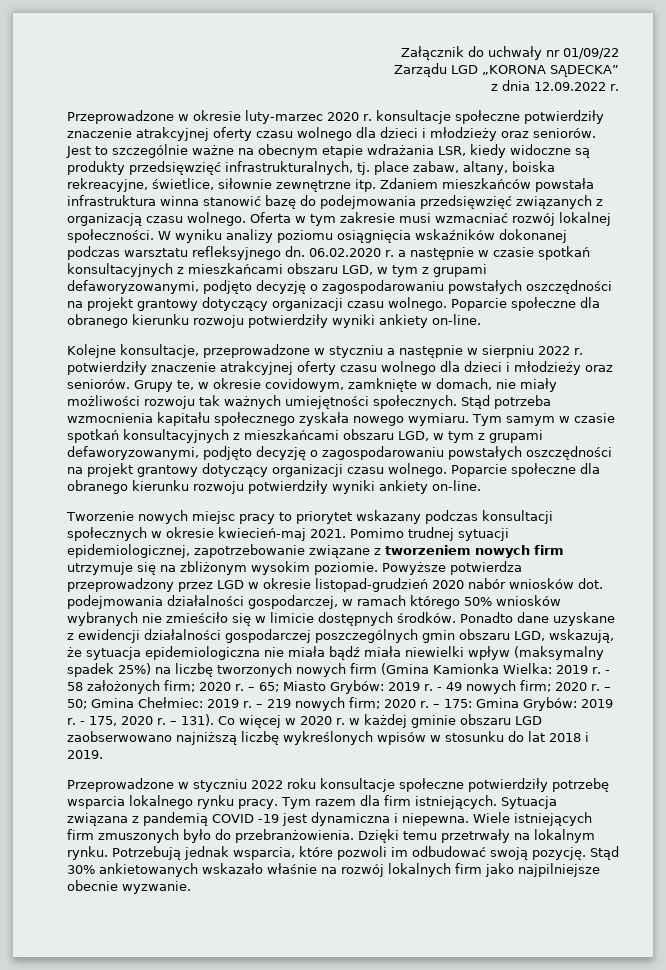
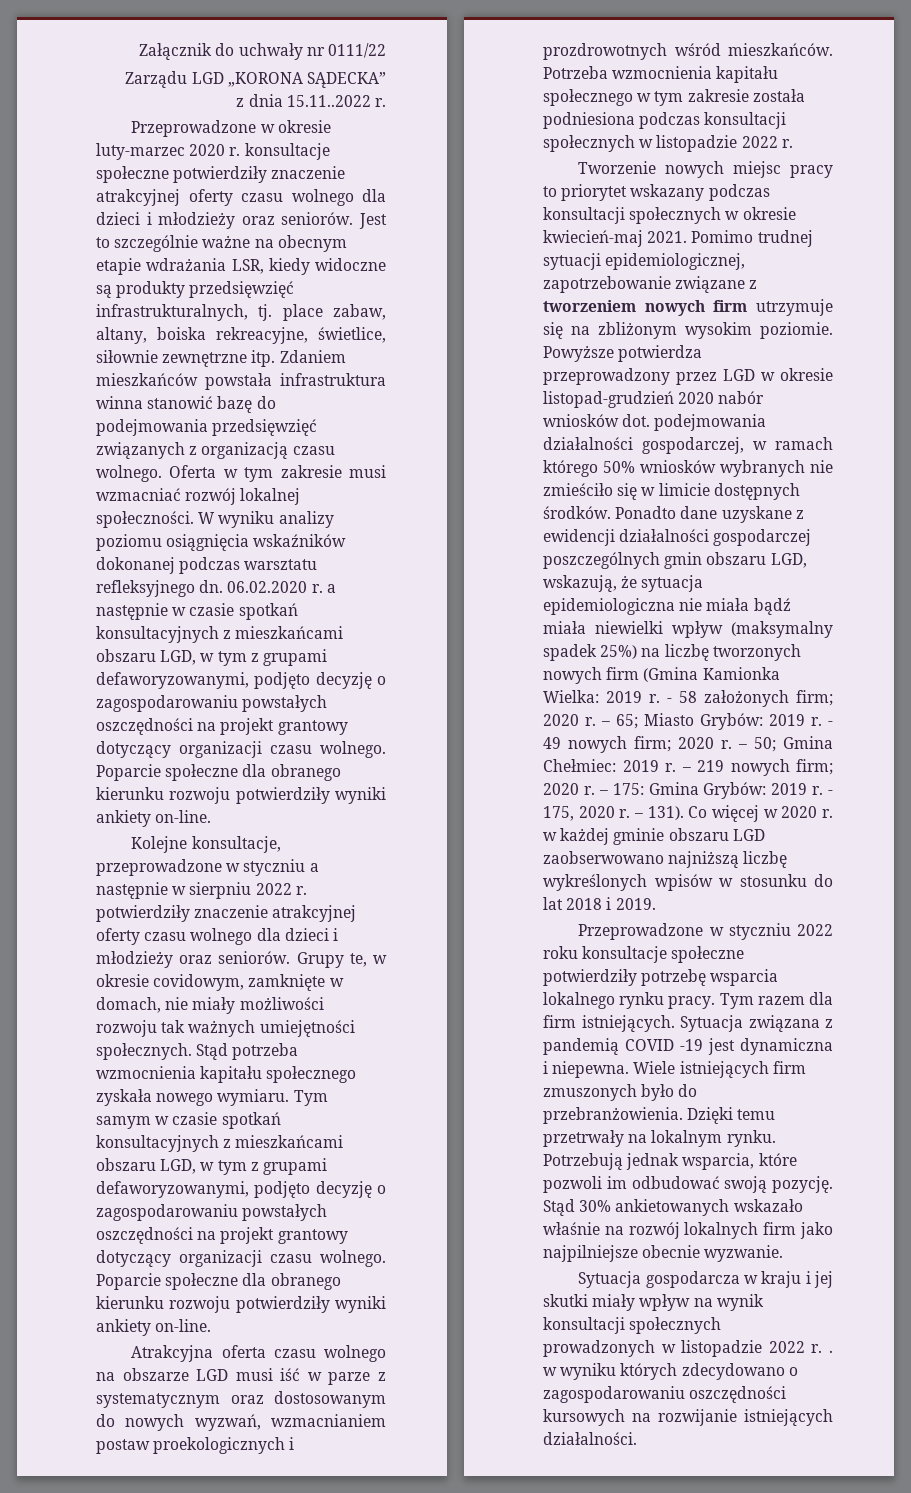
- Załącznik do uchwały nr 01/09/22
+ Załącznik do uchwały nr 0111/22
- z dnia 12.09.2022 r.
+ z dnia 15.11..2022 r.
+ Atrakcyjna oferta czasu wolnego na obszarze LGD musi iść w parze z systematycznym oraz dostosowanym do nowych wyzwań, wzmacnianiem postaw proekologicznych i prozdrowotnych wśród mieszkańców. Potrzeba wzmocnienia kapitału społecznego w tym zakresie została podniesiona podczas konsultacji społecznych w listopadzie 2022 r.
+ Sytuacja gospodarcza w kraju i jej skutki miały wpływ na wynik konsultacji społecznych prowadzonych w listopadzie 2022 r. . w wyniku których zdecydowano o zagospodarowaniu oszczędności kursowych na rozwijanie istniejących działalności.

